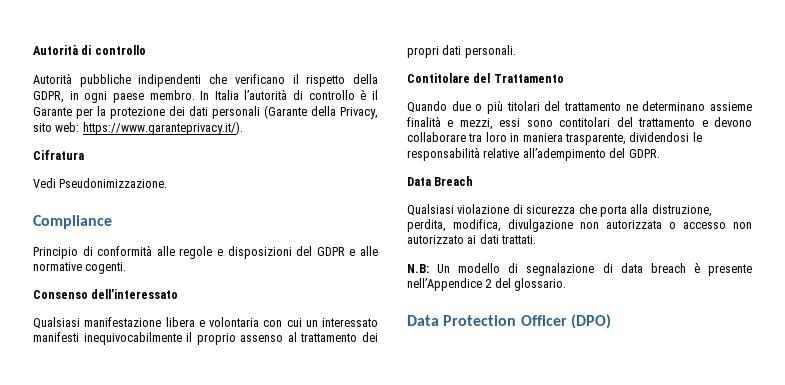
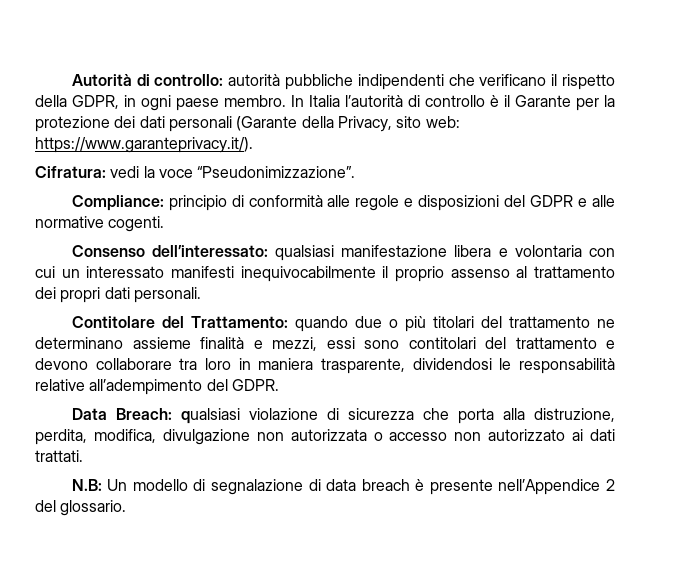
- Autorità di controllo
- Autorità pubbliche indipendenti che verificano il rispetto della GDPR, in ogni paese membro.
+ Autorità di controllo: autorità pubbliche indipendenti che verificano il rispetto della GDPR, in ogni paese membro.
- Cifratura
- Vedi Pseudonimizzazione.
- Compliance
- Principio di conformità alle regole e disposizioni del GDPR e alle normative cogenti.
+ Cifratura: vedi la voce “Pseudonimizzazione”.
+ Compliance: principio di conformità alle regole e disposizioni del GDPR e alle normative cogenti.
- Consenso dell’interessato
- Qualsiasi manifestazione libera e volontaria con cui un interessato manifesti inequivocabilmente il proprio assenso al trattamento dei propri dati personali.
+ Consenso dell’interessato: qualsiasi manifestazione libera e volontaria con cui un interessato manifesti inequivocabilmente il proprio assenso al trattamento dei propri dati personali.
- Contitolare del Trattamento
- Quando due o più titolari del trattamento ne determinano assieme finalità e mezzi, essi sono contitolari del trattamento e devono collaborare tra loro in maniera trasparente, dividendosi le responsabilità relative all’adempimento del GDPR.
+ Contitolare del Trattamento: quando due o più titolari del trattamento ne determinano assieme finalità e mezzi, essi sono contitolari del trattamento e devono collaborare tra loro in maniera trasparente, dividendosi le responsabilità relative all’adempimento del GDPR.
- Data Breach
- Qualsiasi violazione di sicurezza che porta alla distruzione, perdita, modifica, divulgazione non autorizzata o accesso non autorizzato ai dati trattati.
+ Data Breach: qualsiasi violazione di sicurezza che porta alla distruzione, perdita, modifica, divulgazione non autorizzata o accesso non autorizzato ai dati trattati.
- Data Protection Officer (DPO)

